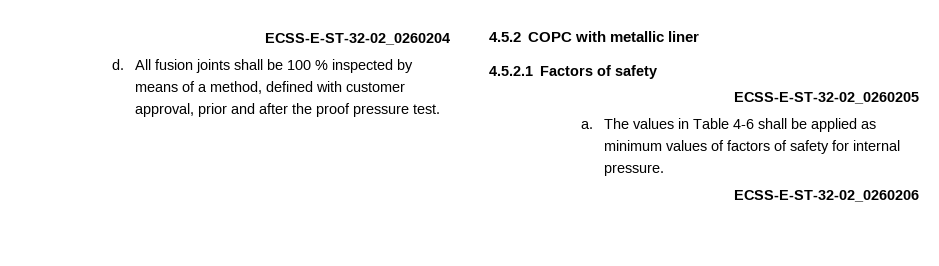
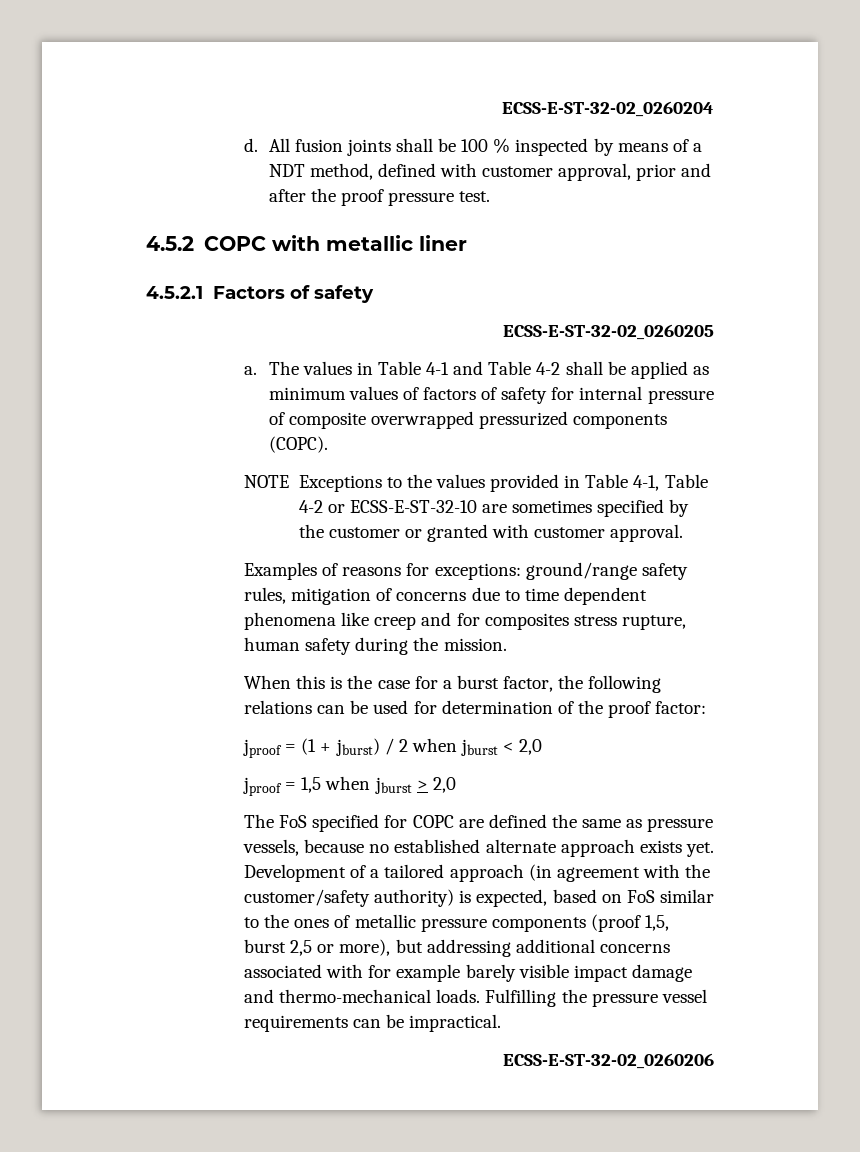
- All fusion joints shall be 100 % inspected by means of a method, defined with customer approval, prior and after the proof pressure test.
+ All fusion joints shall be 100 % inspected by means of a NDT method, defined with customer approval, prior and after the proof pressure test.
- The values in Table 4-6 shall be applied as minimum values of factors of safety for internal pressure.
+ The values in Table 4-1 and Table 4-2 shall be applied as minimum values of factors of safety for internal pressure of composite overwrapped pressurized components (COPC).
+ NOTE Exceptions to the values provided in Table 4-1, Table 4-2 or ECSS-E-ST-32-10 are sometimes specified by the customer or granted with customer approval.
+ Examples of reasons for exceptions: ground/range safety rules, mitigation of concerns due to time dependent phenomena like creep and for composites stress rupture, human safety during the mission.
+ When this is the case for a burst factor, the following relations can be used for determination of the proof factor:
+ jproof = (1 + jburst) / 2 when jburst < 2,0
+ jproof = 1,5 when jburst > 2,0
+ The FoS specified for COPC are defined the same as pressure vessels, because no established alternate approach exists yet. Development of a tailored approach (in agreement with the customer/safety authority) is expected, based on FoS similar to the ones of metallic pressure components (proof 1,5, burst 2,5 or more), but addressing additional concerns associated with for example barely visible impact damage and thermo-mechanical loads. Fulfilling the pressure vessel requirements can be impractical.

